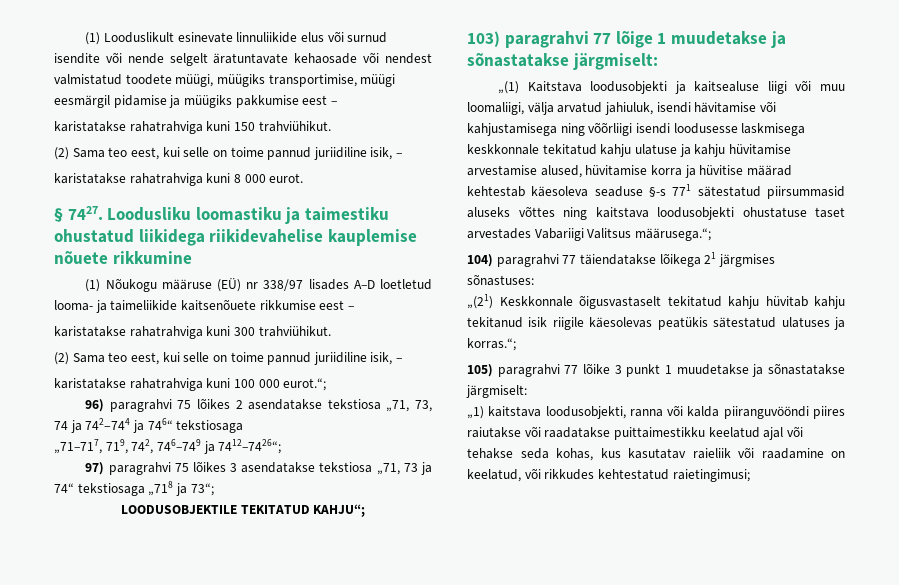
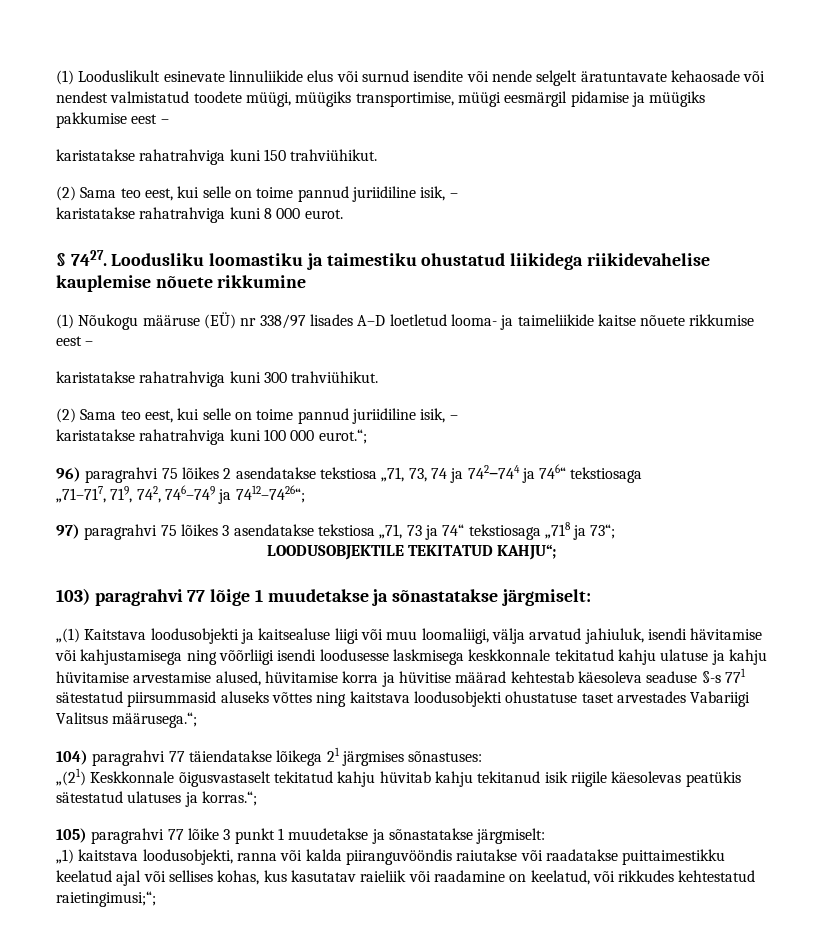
- (1) Nõukogu määruse (EÜ) nr 338/97 lisades A–D loetletud looma- ja taimeliikide kaitsenõuete rikkumise eest –
+ (1) Nõukogu määruse (EÜ) nr 338/97 lisades A–D loetletud looma- ja taimeliikide kaitse nõuete rikkumise eest –
- „1) kaitstava loodusobjekti, ranna või kalda piiranguvööndi piires raiutakse või raadatakse puittaimestikku keelatud ajal või tehakse seda kohas, kus kasutatav raieliik või raadamine on keelatud, või rikkudes kehtestatud raietingimusi;
+ „1) kaitstava loodusobjekti, ranna või kalda piiranguvööndis raiutakse või raadatakse puittaimestikku keelatud ajal või sellises kohas, kus kasutatav raieliik või raadamine on keelatud, või rikkudes kehtestatud raietingimusi;“;

